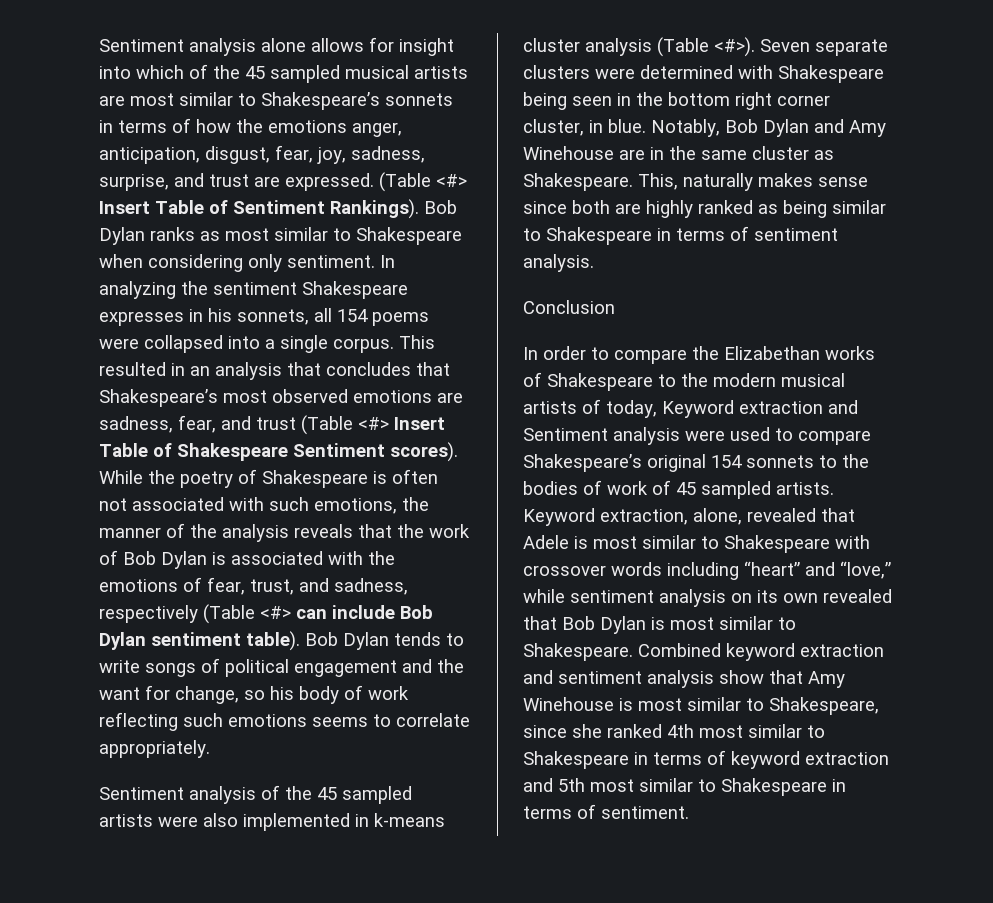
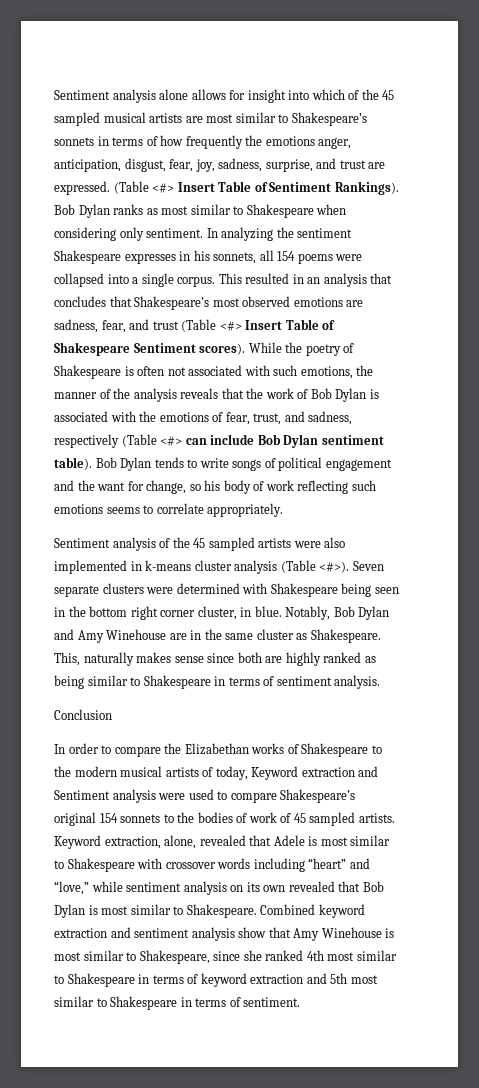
- Sentiment analysis alone allows for insight into which of the 45 sampled musical artists are most similar to Shakespeare’s sonnets in terms of how the emotions anger, anticipation, disgust, fear, joy, sadness, surprise, and trust are expressed.
+ Sentiment analysis alone allows for insight into which of the 45 sampled musical artists are most similar to Shakespeare’s sonnets in terms of how frequently the emotions anger, anticipation, disgust, fear, joy, sadness, surprise, and trust are expressed.

